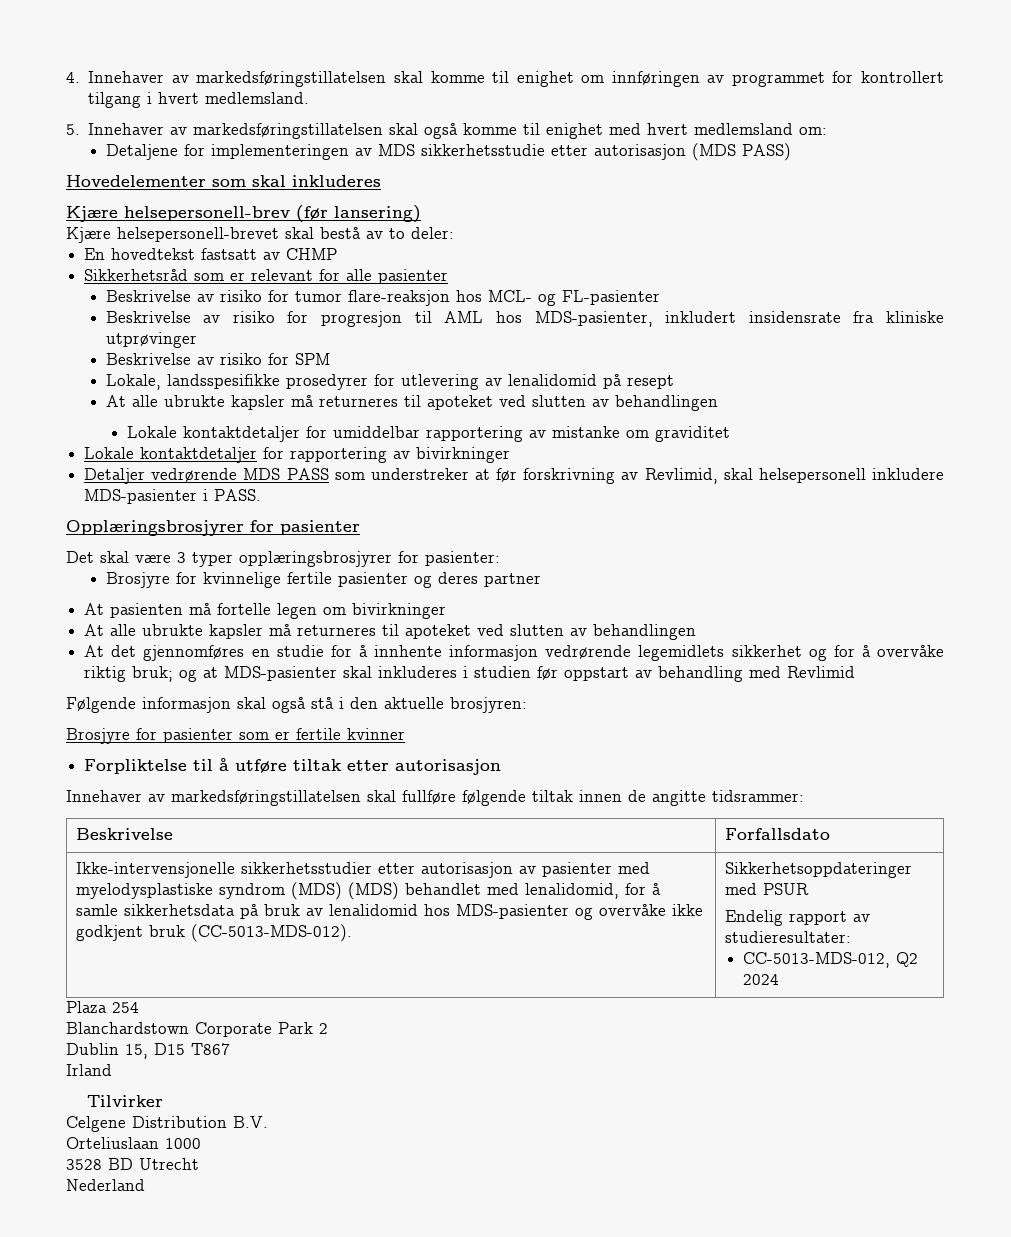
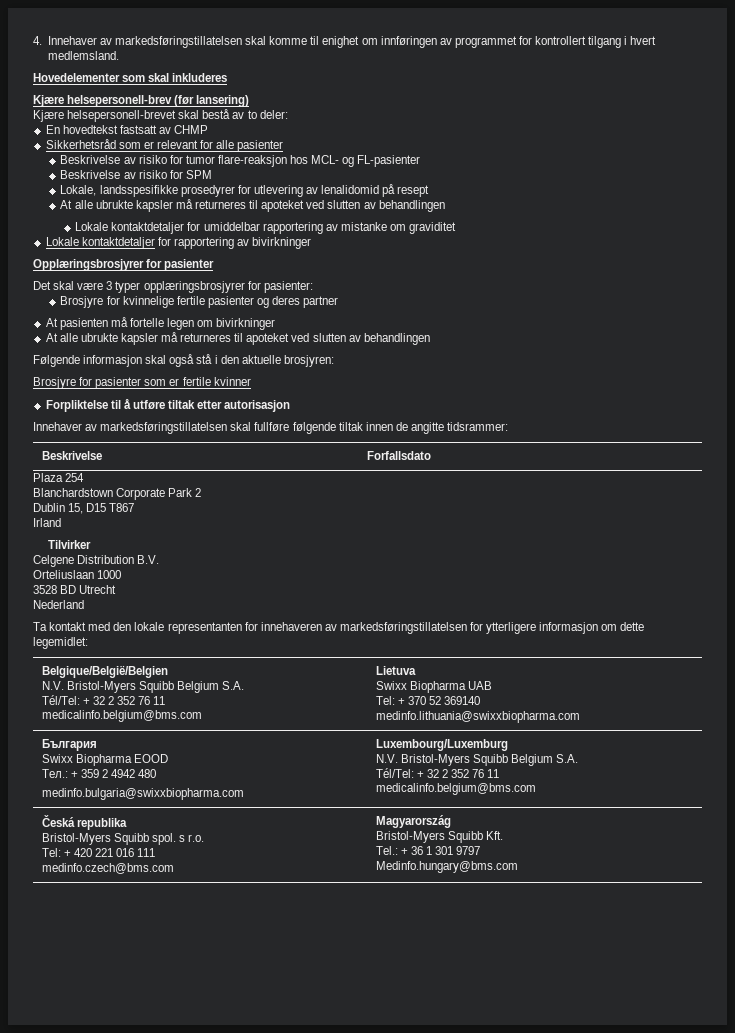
- 5. Innehaver av markedsføringstillatelsen skal også komme til enighet med hvert medlemsland om:
- Detaljene for implementeringen av MDS sikkerhetsstudie etter autorisasjon (MDS PASS)
- Beskrivelse av risiko for progresjon til AML hos MDS-pasienter, inkludert insidensrate fra kliniske utprøvinger
- Detaljer vedrørende MDS PASS som understreker at før forskrivning av Revlimid, skal helsepersonell inkludere MDS-pasienter i PASS.
- At det gjennomføres en studie for å innhente informasjon vedrørende legemidlets sikkerhet og for å overvåke riktig bruk; og at MDS-pasienter skal inkluderes i studien før oppstart av behandling med Revlimid
- Ikke-intervensjonelle sikkerhetsstudier etter autorisasjon av pasienter med myelodysplastiske syndrom (MDS) (MDS) behandlet med lenalidomid, for å samle sikkerhetsdata på bruk av lenalidomid hos MDS-pasienter og overvåke ikke godkjent bruk (CC-5013-MDS-012). | Sikkerhetsoppdateringer med PSUR
- Endelig rapport av studieresultater:
- CC-5013-MDS-012, Q2 2024
+ Ta kontakt med den lokale representanten for innehaveren av markedsføringstillatelsen for ytterligere informasjon om dette legemidlet:
+ Belgique/België/Belgien
+ N.V. Bristol-Myers Squibb Belgium S.A.
+ Tél/Tel: + 32 2 352 76 11
+ medicalinfo.belgium@bms.com | Lietuva
+ Swixx Biopharma UAB
+ Tel: + 370 52 369140
+ medinfo.lithuania@swixxbiopharma.com
+ България
+ Swixx Biopharma EOOD
+ Teл.: + 359 2 4942 480
+ medinfo.bulgaria@swixxbiopharma.com | Luxembourg/Luxemburg
+ N.V. Bristol-Myers Squibb Belgium S.A.
+ Tél/Tel: + 32 2 352 76 11
+ medicalinfo.belgium@bms.com
+ Česká republika
+ Bristol-Myers Squibb spol. s r.o.
+ Tel: + 420 221 016 111
+ medinfo.czech@bms.com | Magyarország
+ Bristol-Myers Squibb Kft.
+ Tel.: + 36 1 301 9797
+ Medinfo.hungary@bms.com

